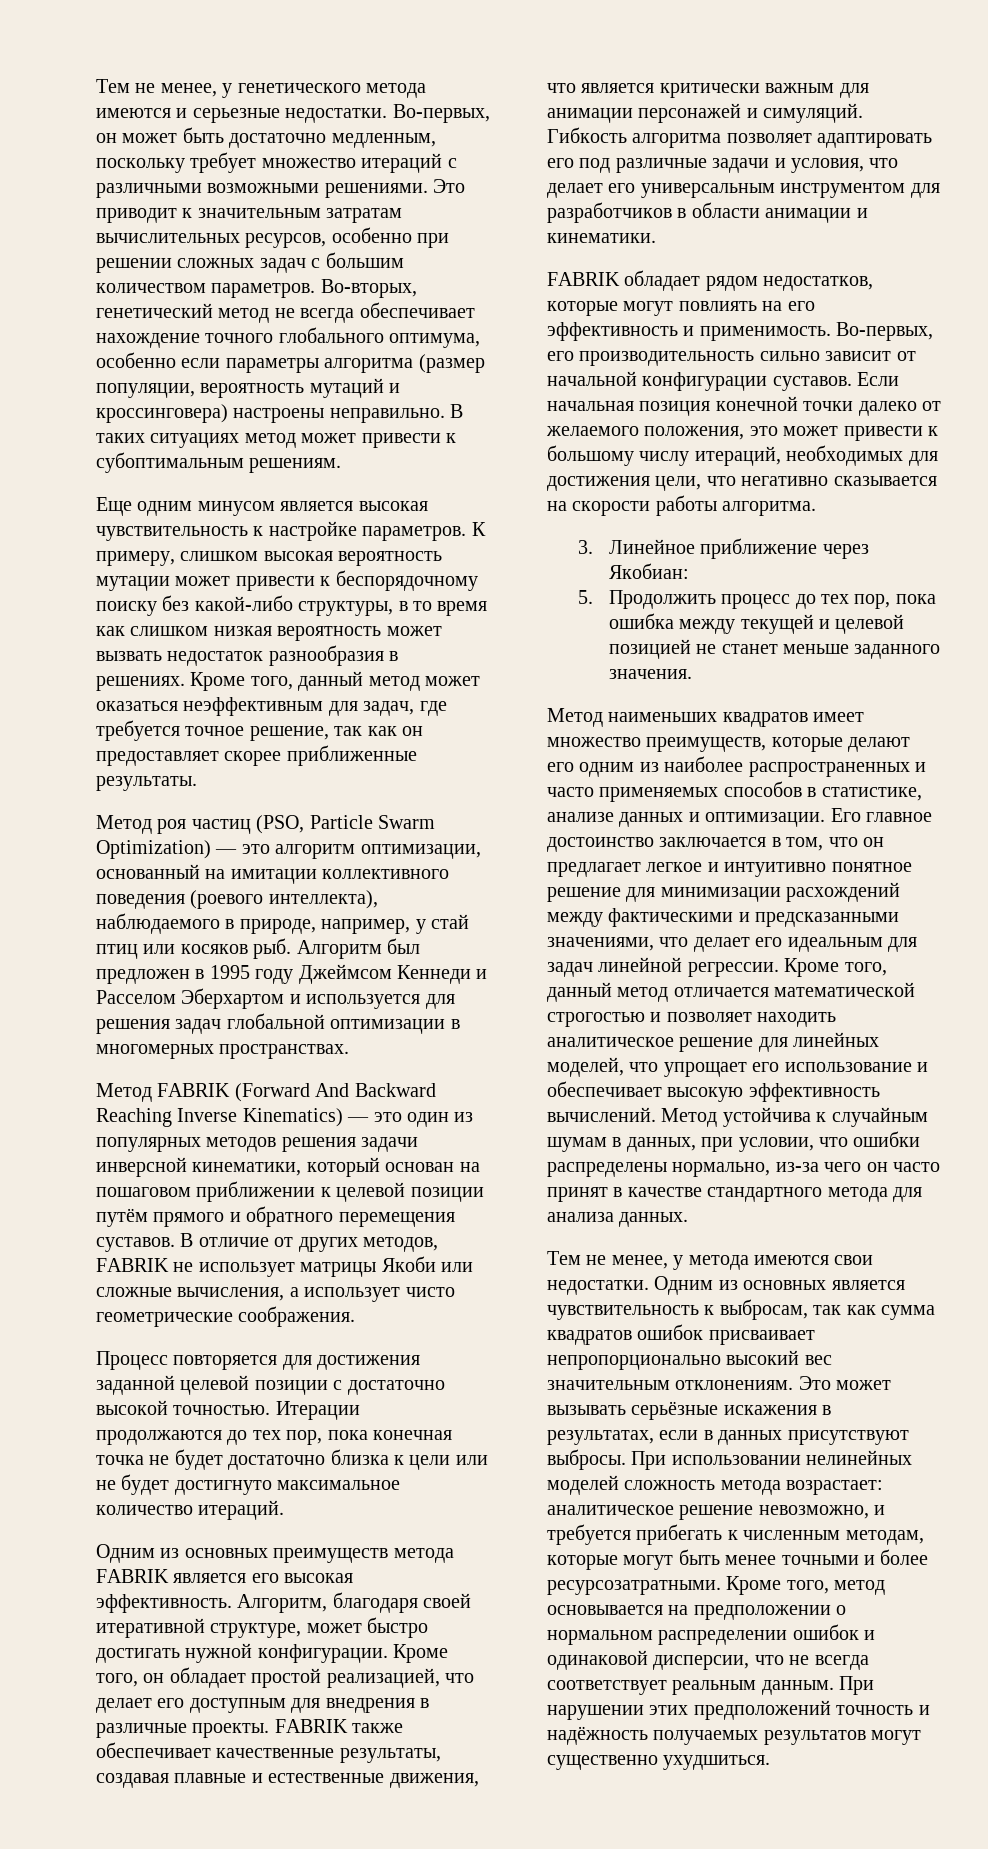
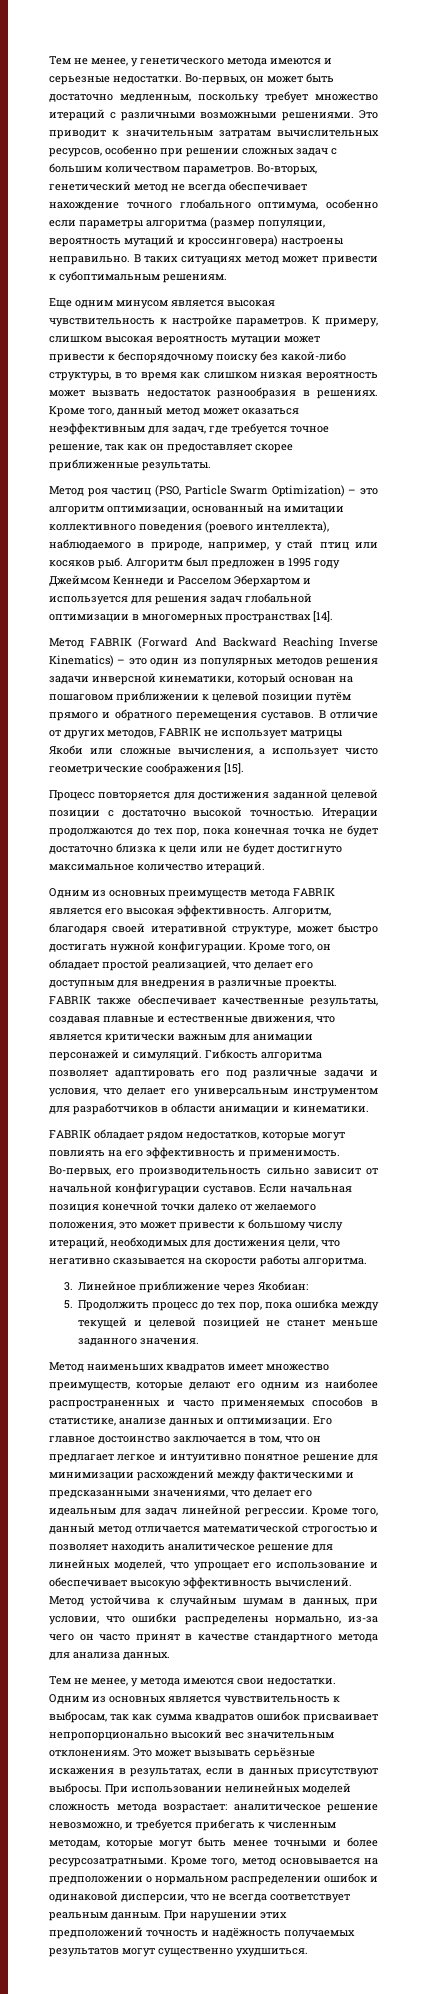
- Метод роя частиц (PSO, Particle Swarm Optimization) — это алгоритм оптимизации, основанный на имитации коллективного поведения (роевого интеллекта), наблюдаемого в природе, например, у стай птиц или косяков рыб.
+ Метод роя частиц (PSO, Particle Swarm Optimization) – это алгоритм оптимизации, основанный на имитации коллективного поведения (роевого интеллекта), наблюдаемого в природе, например, у стай птиц или косяков рыб.
- Алгоритм был предложен в 1995 году Джеймсом Кеннеди и Расселом Эберхартом и используется для решения задач глобальной оптимизации в многомерных пространствах.
+ Алгоритм был предложен в 1995 году Джеймсом Кеннеди и Расселом Эберхартом и используется для решения задач глобальной оптимизации в многомерных пространствах [14].
- Метод FABRIK (Forward And Backward Reaching Inverse Kinematics) — это один из популярных методов решения задачи инверсной кинематики, который основан на пошаговом приближении к целевой позиции путём прямого и обратного перемещения суставов.
+ Метод FABRIK (Forward And Backward Reaching Inverse Kinematics) – это один из популярных методов решения задачи инверсной кинематики, который основан на пошаговом приближении к целевой позиции путём прямого и обратного перемещения суставов.
- В отличие от других методов, FABRIK не использует матрицы Якоби или сложные вычисления, а использует чисто геометрические соображения.
+ В отличие от других методов, FABRIK не использует матрицы Якоби или сложные вычисления, а использует чисто геометрические соображения [15].

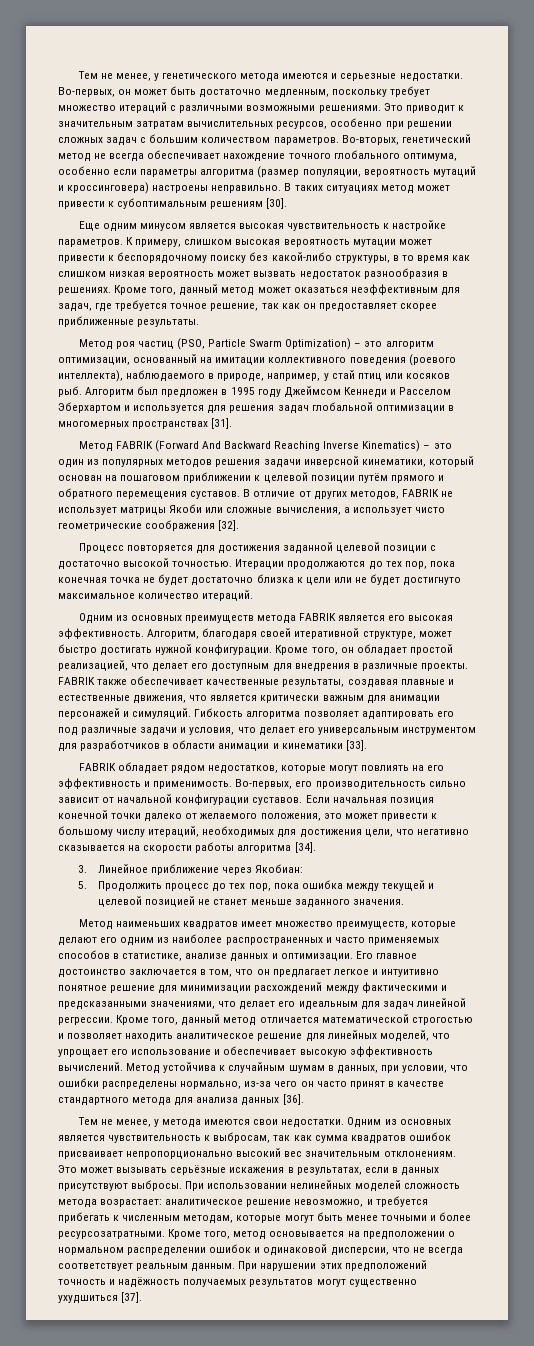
- В таких ситуациях метод может привести к субоптимальным решениям.
+ В таких ситуациях метод может привести к субоптимальным решениям [30].
- Алгоритм был предложен в 1995 году Джеймсом Кеннеди и Расселом Эберхартом и используется для решения задач глобальной оптимизации в многомерных пространствах [14].
+ Алгоритм был предложен в 1995 году Джеймсом Кеннеди и Расселом Эберхартом и используется для решения задач глобальной оптимизации в многомерных пространствах [31].
- В отличие от других методов, FABRIK не использует матрицы Якоби или сложные вычисления, а использует чисто геометрические соображения [15].
+ В отличие от других методов, FABRIK не использует матрицы Якоби или сложные вычисления, а использует чисто геометрические соображения [32].
- Гибкость алгоритма позволяет адаптировать его под различные задачи и условия, что делает его универсальным инструментом для разработчиков в области анимации и кинематики.
+ Гибкость алгоритма позволяет адаптировать его под различные задачи и условия, что делает его универсальным инструментом для разработчиков в области анимации и кинематики [33].
- Если начальная позиция конечной точки далеко от желаемого положения, это может привести к большому числу итераций, необходимых для достижения цели, что негативно сказывается на скорости работы алгоритма.
+ Если начальная позиция конечной точки далеко от желаемого положения, это может привести к большому числу итераций, необходимых для достижения цели, что негативно сказывается на скорости работы алгоритма [34].
- Метод устойчива к случайным шумам в данных, при условии, что ошибки распределены нормально, из-за чего он часто принят в качестве стандартного метода для анализа данных.
+ Метод устойчива к случайным шумам в данных, при условии, что ошибки распределены нормально, из-за чего он часто принят в качестве стандартного метода для анализа данных [36].
- При нарушении этих предположений точность и надёжность получаемых результатов могут существенно ухудшиться.
+ При нарушении этих предположений точность и надёжность получаемых результатов могут существенно ухудшиться [37].

